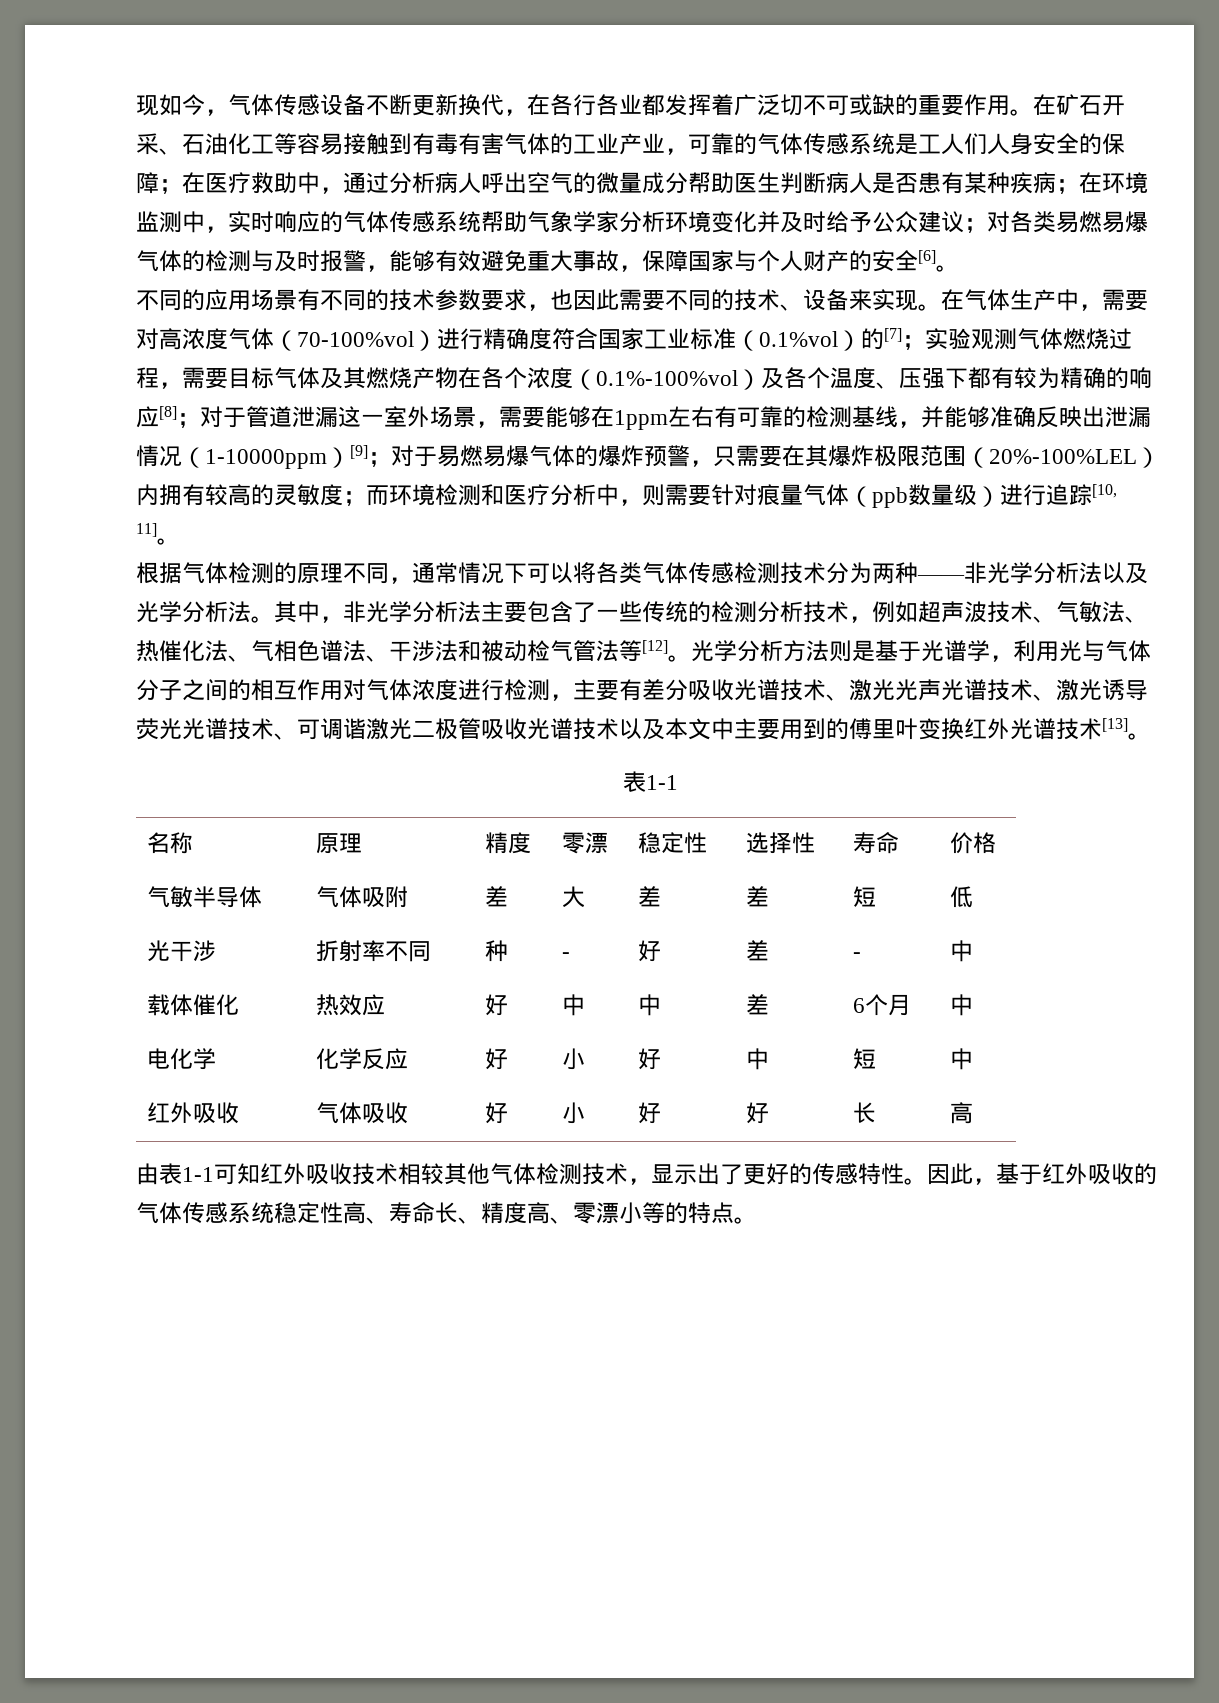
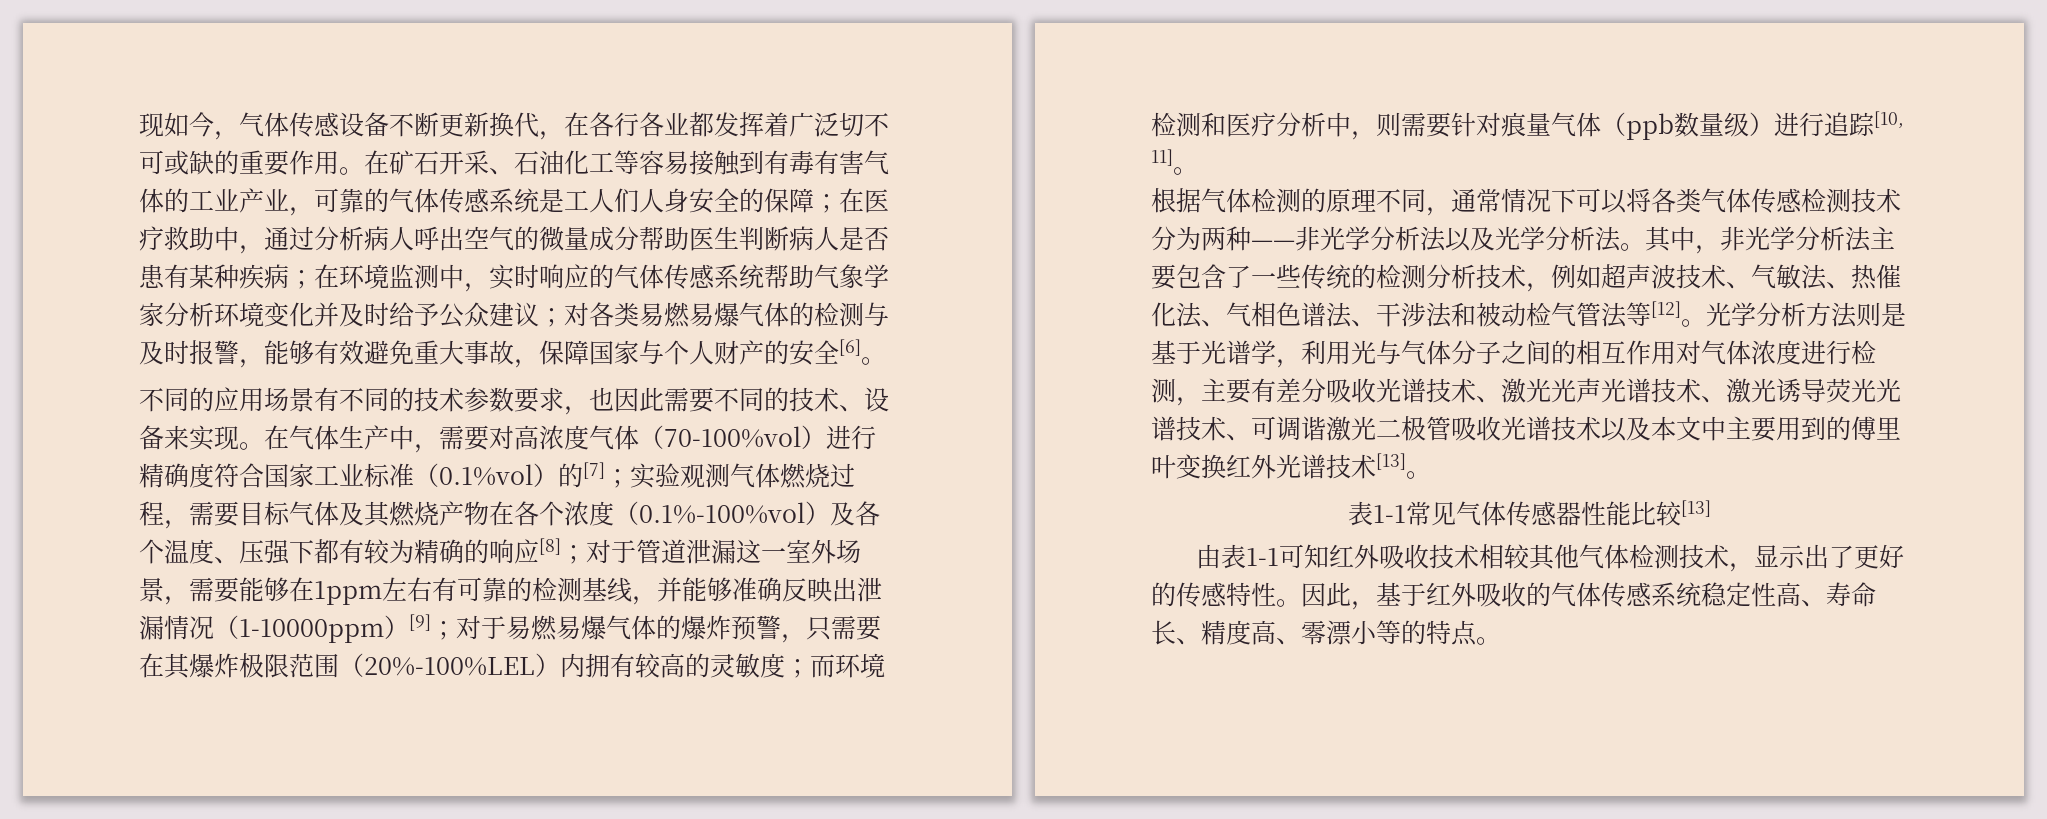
  光学分析方法则是基于光谱学，利用光与气体分子之间的相互作用对气体浓度进行检测，主要有差分吸收光谱技术、激光光声光谱技术、激光诱导荧光光谱技术、可调谐激光二极管吸收光谱技术以及本文中主要用到的傅里叶变换红外光谱技术[13]。
- 表1-1
- 名称 | 原理 | 精度 | 零漂 | 稳定性 | 选择性 | 寿命 | 价格
- 气敏半导体 | 气体吸附 | 差 | 大 | 差 | 差 | 短 | 低
- 光干涉 | 折射率不同 | 种 | - | 好 | 差 | - | 中
- 载体催化 | 热效应 | 好 | 中 | 中 | 差 | 6个月 | 中
- 电化学 | 化学反应 | 好 | 小 | 好 | 中 | 短 | 中
- 红外吸收 | 气体吸收 | 好 | 小 | 好 | 好 | 长 | 高
+ 表1-1常见气体传感器性能比较[13]

